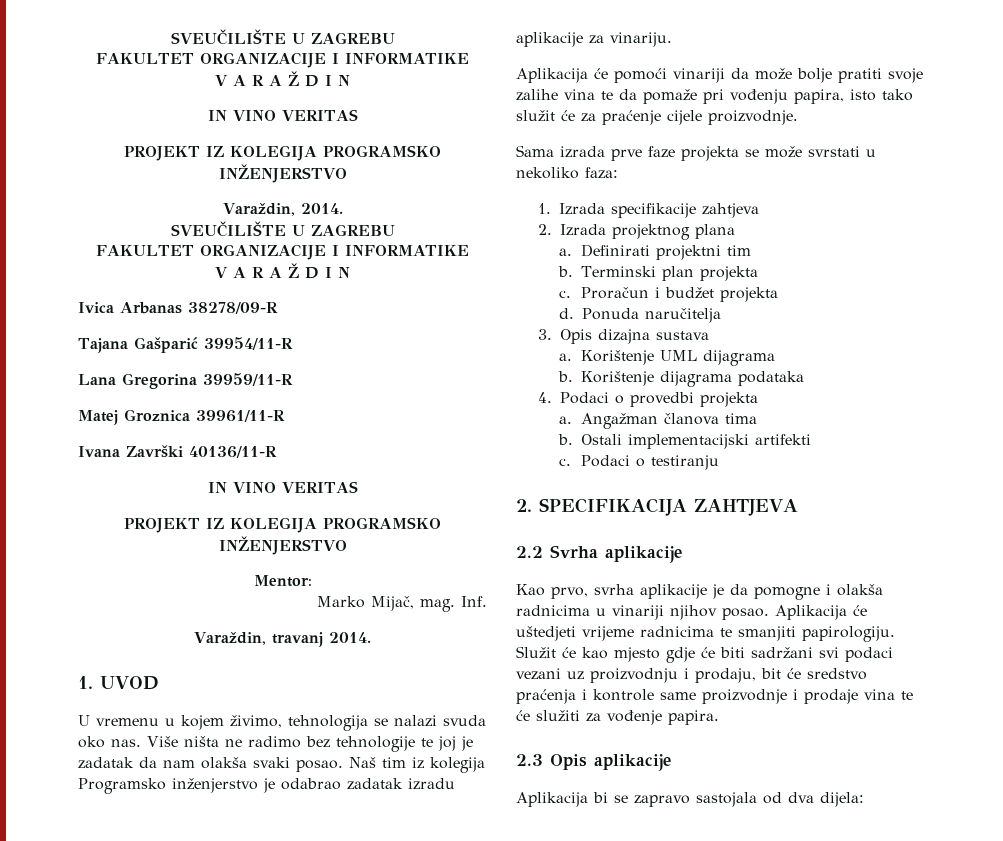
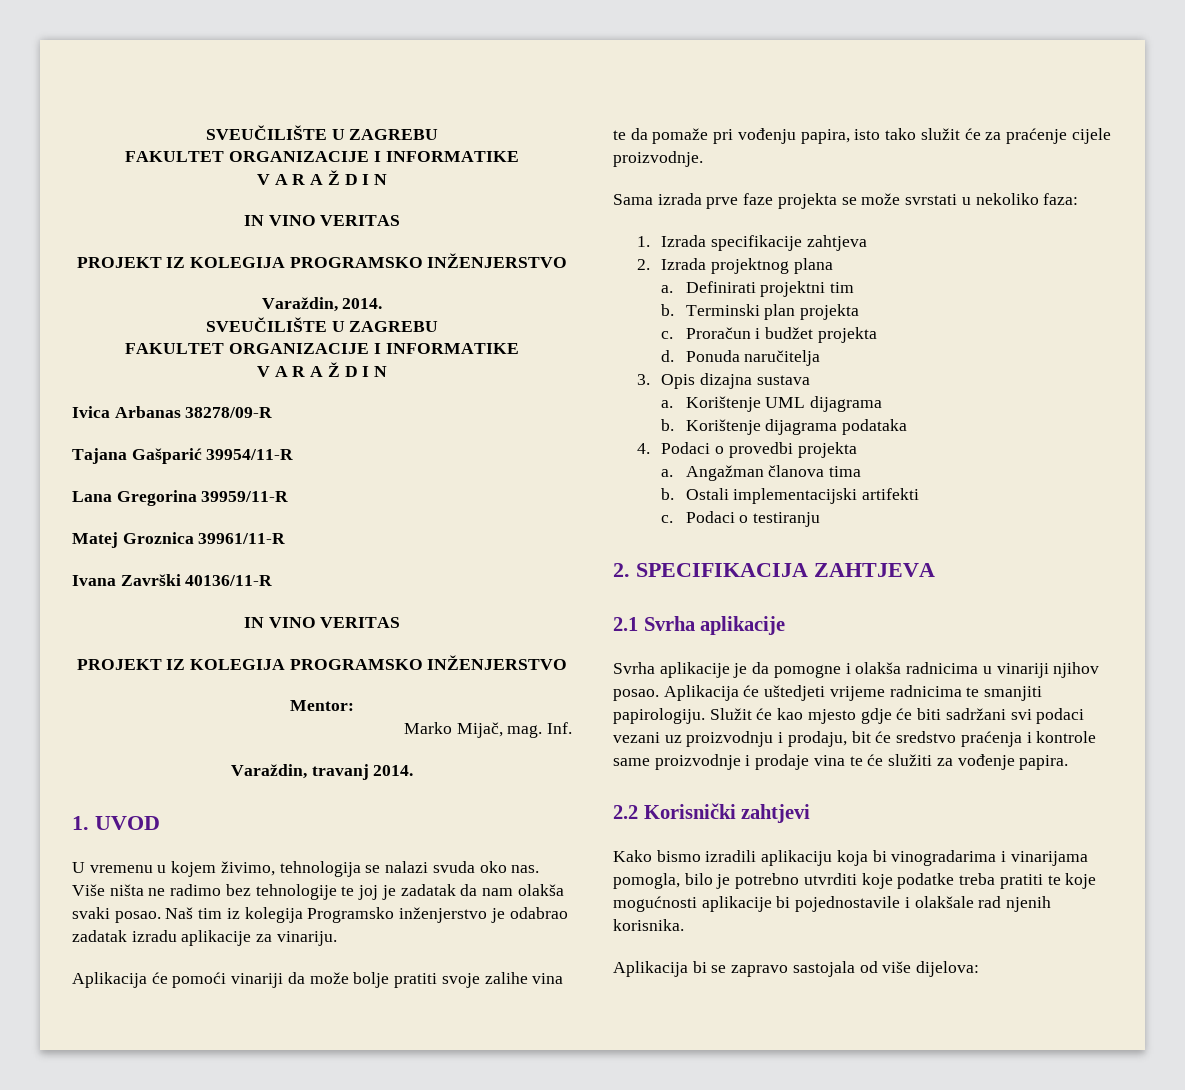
- 2.2 Svrha aplikacije
+ 2.1 Svrha aplikacije
- Kao prvo, svrha aplikacije je da pomogne i olakša radnicima u vinariji njihov posao.
+ Svrha aplikacije je da pomogne i olakša radnicima u vinariji njihov posao.
- 2.3 Opis aplikacije
+ 2.2 Korisnički zahtjevi
+ Kako bismo izradili aplikaciju koja bi vinogradarima i vinarijama pomogla, bilo je potrebno utvrditi koje podatke treba pratiti te koje mogućnosti aplikacije bi pojednostavile i olakšale rad njenih korisnika.
- Aplikacija bi se zapravo sastojala od dva dijela:
+ Aplikacija bi se zapravo sastojala od više dijelova:

